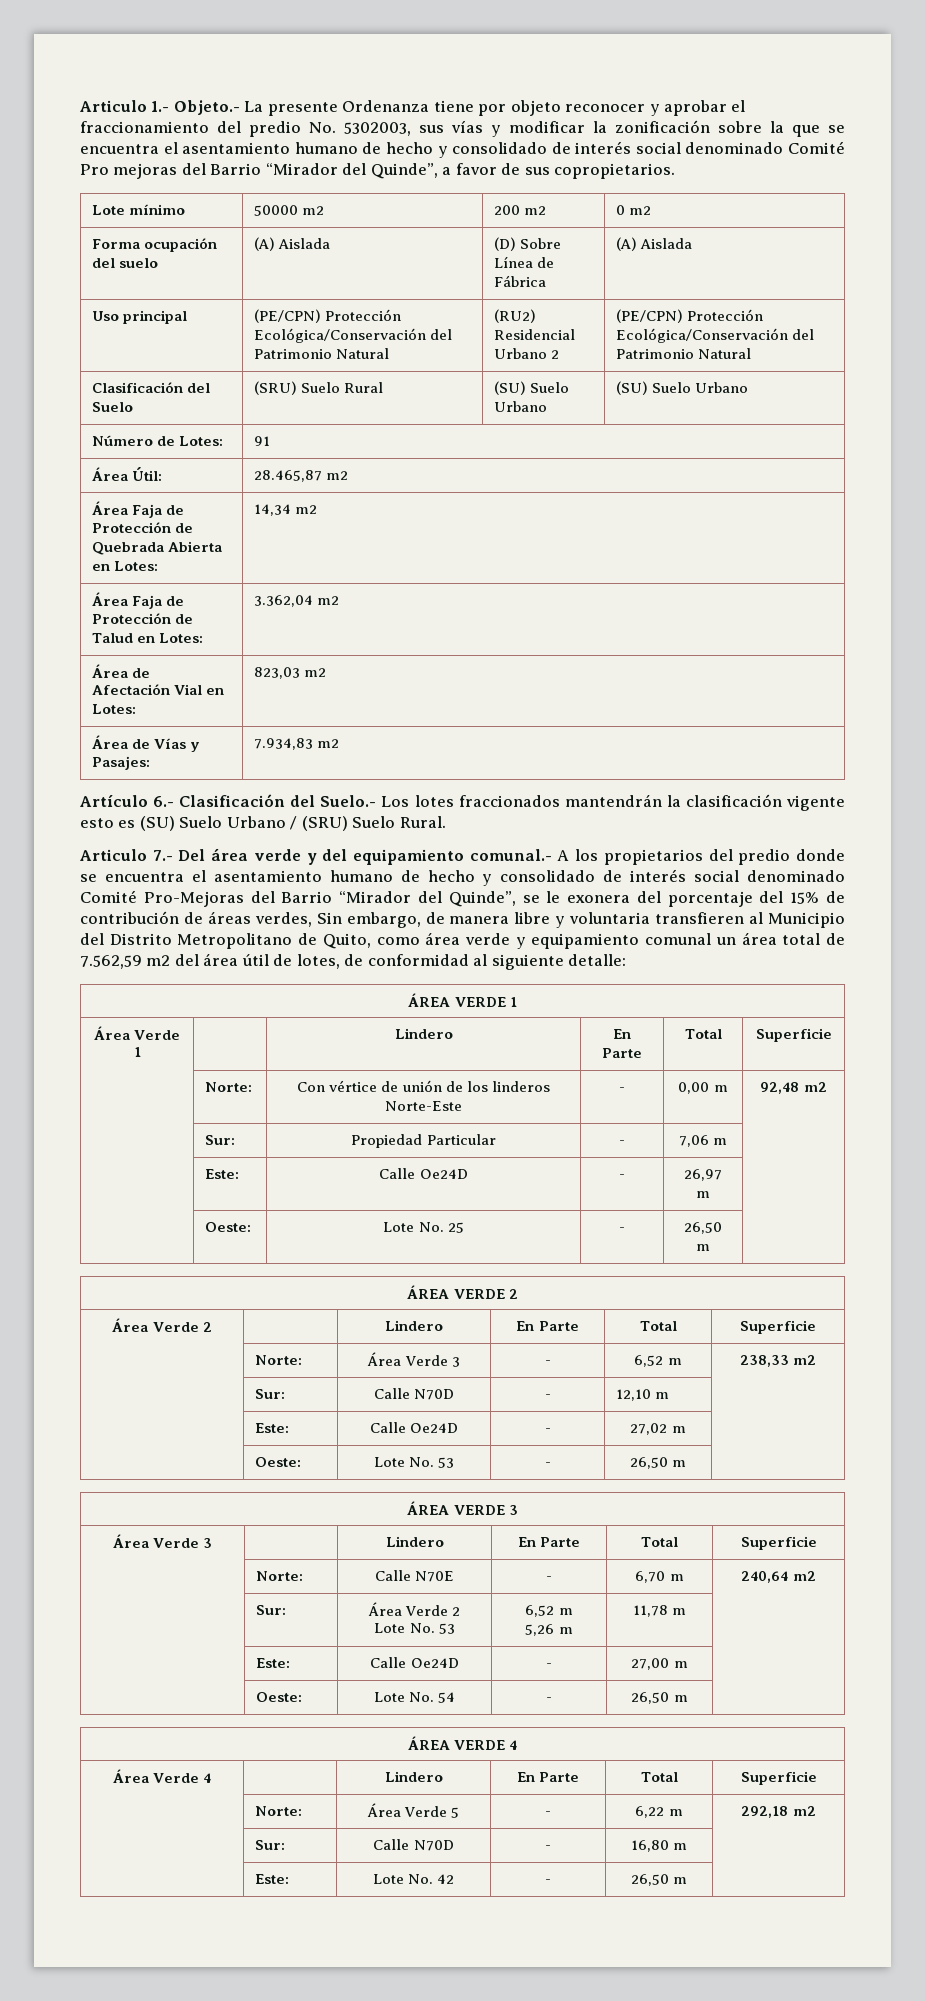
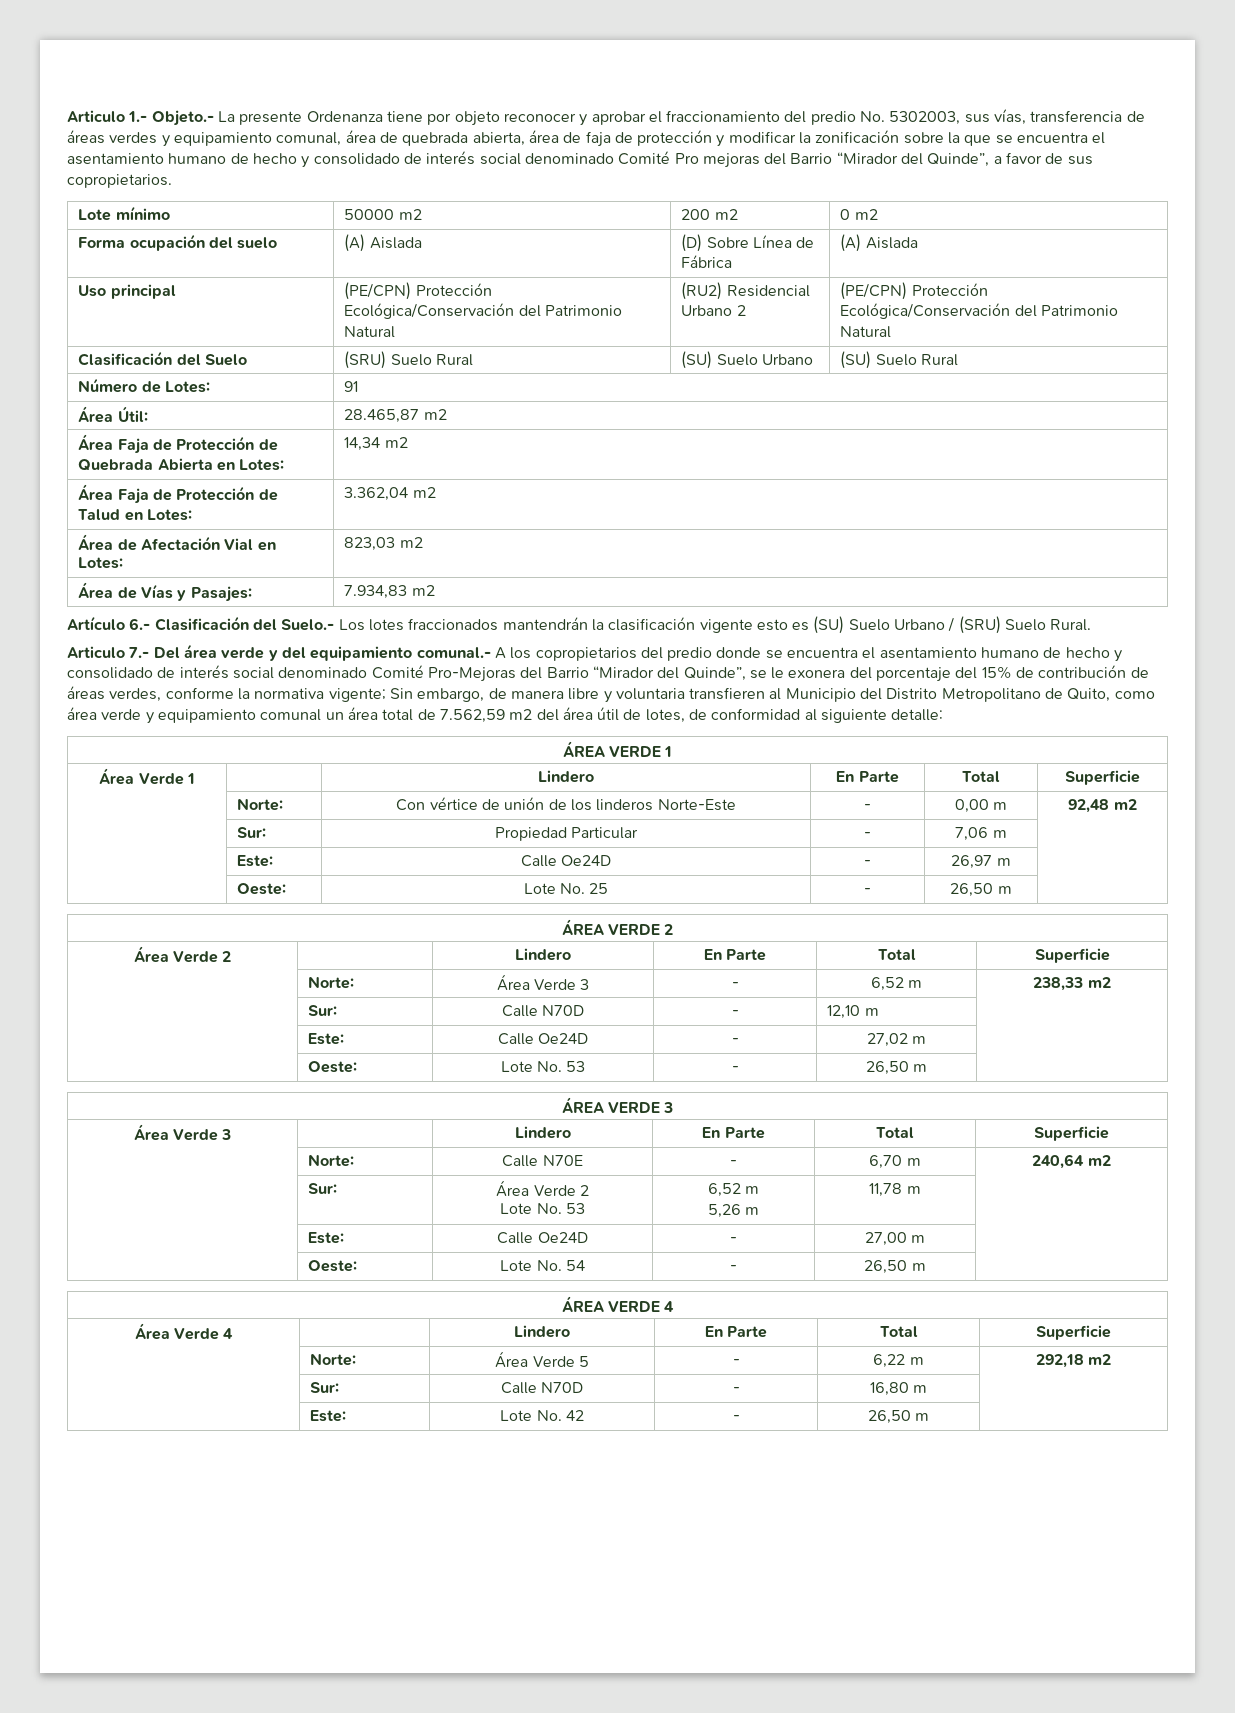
- Articulo 1.- Objeto.- La presente Ordenanza tiene por objeto reconocer y aprobar el fraccionamiento del predio No. 5302003, sus vías y modificar la zonificación sobre la que se encuentra el asentamiento humano de hecho y consolidado de interés social denominado Comité Pro mejoras del Barrio “Mirador del Quinde”, a favor de sus copropietarios.
+ Articulo 1.- Objeto.- La presente Ordenanza tiene por objeto reconocer y aprobar el fraccionamiento del predio No. 5302003, sus vías, transferencia de áreas verdes y equipamiento comunal, área de quebrada abierta, área de faja de protección y modificar la zonificación sobre la que se encuentra el asentamiento humano de hecho y consolidado de interés social denominado Comité Pro mejoras del Barrio “Mirador del Quinde”, a favor de sus copropietarios.
- Clasificación del Suelo | (SRU) Suelo Rural | (SU) Suelo Urbano | (SU) Suelo Urbano
+ Clasificación del Suelo | (SRU) Suelo Rural | (SU) Suelo Urbano | (SU) Suelo Rural
- Articulo 7.- Del área verde y del equipamiento comunal.- A los propietarios del predio donde se encuentra el asentamiento humano de hecho y consolidado de interés social denominado Comité Pro-Mejoras del Barrio “Mirador del Quinde”, se le exonera del porcentaje del 15% de contribución de áreas verdes, Sin embargo, de manera libre y voluntaria transfieren al Municipio del Distrito Metropolitano de Quito, como área verde y equipamiento comunal un área total de 7.562,59 m2 del área útil de lotes, de conformidad al siguiente detalle:
+ Articulo 7.- Del área verde y del equipamiento comunal.- A los copropietarios del predio donde se encuentra el asentamiento humano de hecho y consolidado de interés social denominado Comité Pro-Mejoras del Barrio “Mirador del Quinde”, se le exonera del porcentaje del 15% de contribución de áreas verdes, conforme la normativa vigente; Sin embargo, de manera libre y voluntaria transfieren al Municipio del Distrito Metropolitano de Quito, como área verde y equipamiento comunal un área total de 7.562,59 m2 del área útil de lotes, de conformidad al siguiente detalle:

